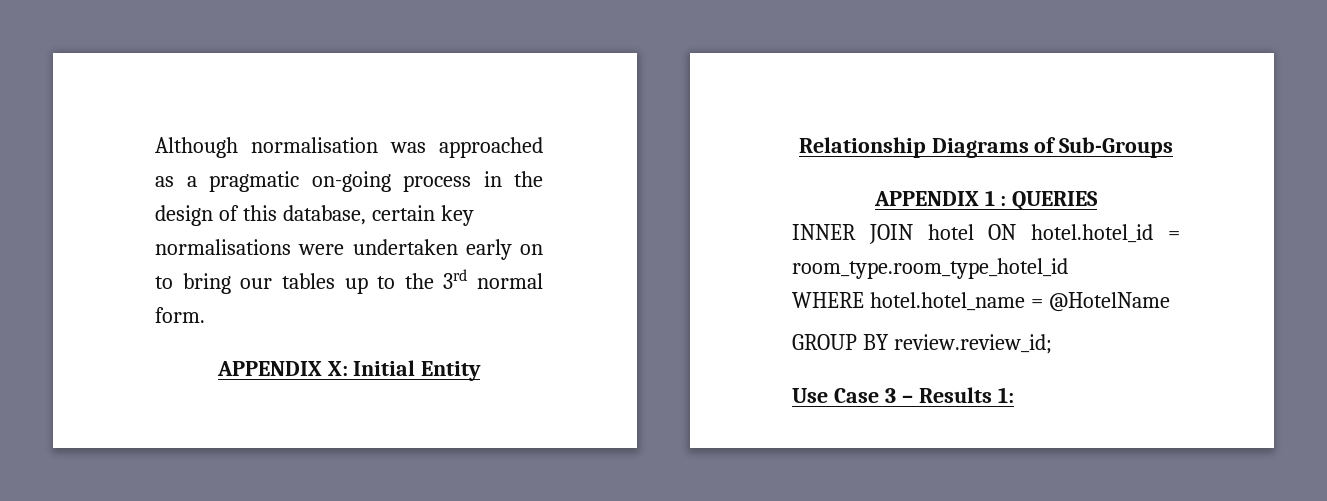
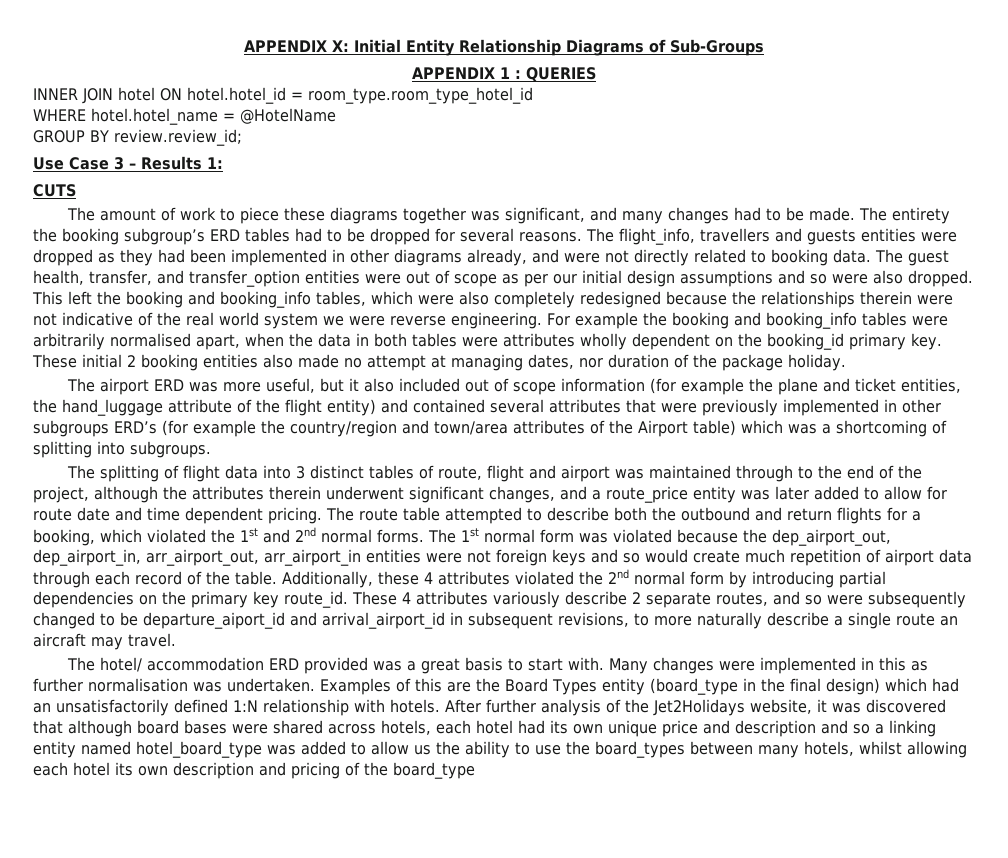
- Although normalisation was approached as a pragmatic on-going process in the design of this database, certain key normalisations were undertaken early on to bring our tables up to the 3rd normal form.
+ CUTS
+ The amount of work to piece these diagrams together was significant, and many changes had to be made. The entirety the booking subgroup’s ERD tables had to be dropped for several reasons. The flight_info, travellers and guests entities were dropped as they had been implemented in other diagrams already, and were not directly related to booking data. The guest health, transfer, and transfer_option entities were out of scope as per our initial design assumptions and so were also dropped. This left the booking and booking_info tables, which were also completely redesigned because the relationships therein were not indicative of the real world system we were reverse engineering. For example the booking and booking_info tables were arbitrarily normalised apart, when the data in both tables were attributes wholly dependent on the booking_id primary key. These initial 2 booking entities also made no attempt at managing dates, nor duration of the package holiday.
+ The airport ERD was more useful, but it also included out of scope information (for example the plane and ticket entities, the hand_luggage attribute of the flight entity) and contained several attributes that were previously implemented in other subgroups ERD’s (for example the country/region and town/area attributes of the Airport table) which was a shortcoming of splitting into subgroups.
+ The splitting of flight data into 3 distinct tables of route, flight and airport was maintained through to the end of the project, although the attributes therein underwent significant changes, and a route_price entity was later added to allow for route date and time dependent pricing. The route table attempted to describe both the outbound and return flights for a booking, which violated the 1st and 2nd normal forms. The 1st normal form was violated because the dep_airport_out, dep_airport_in, arr_airport_out, arr_airport_in entities were not foreign keys and so would create much repetition of airport data through each record of the table. Additionally, these 4 attributes violated the 2nd normal form by introducing partial dependencies on the primary key route_id. These 4 attributes variously describe 2 separate routes, and so were subsequently changed to be departure_aiport_id and arrival_airport_id in subsequent revisions, to more naturally describe a single route an aircraft may travel.
+ The hotel/ accommodation ERD provided was a great basis to start with. Many changes were implemented in this as further normalisation was undertaken. Examples of this are the Board Types entity (board_type in the final design) which had an unsatisfactorily defined 1:N relationship with hotels. After further analysis of the Jet2Holidays website, it was discovered that although board bases were shared across hotels, each hotel had its own unique price and description and so a linking entity named hotel_board_type was added to allow us the ability to use the board_types between many hotels, whilst allowing each hotel its own description and pricing of the board_type

